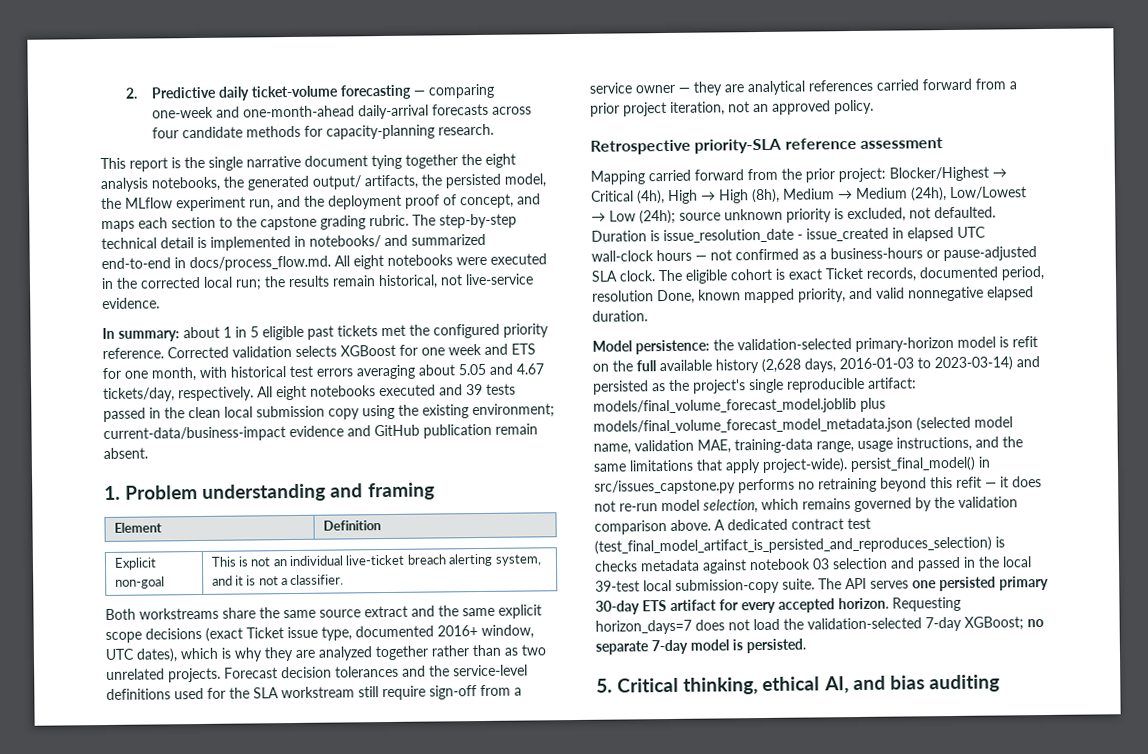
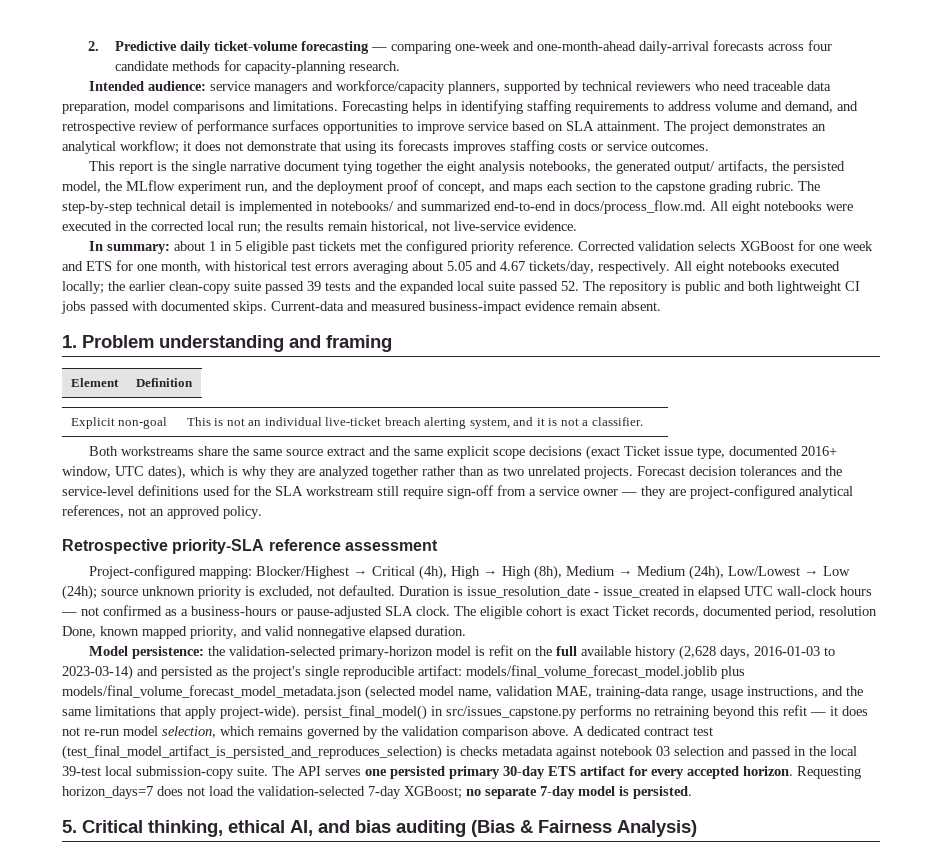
+ Intended audience: service managers and workforce/capacity planners, supported by technical reviewers who need traceable data preparation, model comparisons and limitations. Forecasting helps in identifying staffing requirements to address volume and demand, and retrospective review of performance surfaces opportunities to improve service based on SLA attainment. The project demonstrates an analytical workflow; it does not demonstrate that using its forecasts improves staffing costs or service outcomes.
- All eight notebooks executed and 39 tests passed in the clean local submission copy using the existing environment; current-data/business-impact evidence and GitHub publication remain absent.
+ All eight notebooks executed locally; the earlier clean-copy suite passed 39 tests and the expanded local suite passed 52. The repository is public and both lightweight CI jobs passed with documented skips. Current-data and measured business-impact evidence remain absent.
- Forecast decision tolerances and the service-level definitions used for the SLA workstream still require sign-off from a service owner — they are analytical references carried forward from a prior project iteration, not an approved policy.
+ Forecast decision tolerances and the service-level definitions used for the SLA workstream still require sign-off from a service owner — they are project-configured analytical references, not an approved policy.
- Mapping carried forward from the prior project: Blocker/Highest → Critical (4h), High → High (8h), Medium → Medium (24h), Low/Lowest → Low (24h); source unknown priority is excluded, not defaulted.
+ Project-configured mapping: Blocker/Highest → Critical (4h), High → High (8h), Medium → Medium (24h), Low/Lowest → Low (24h); source unknown priority is excluded, not defaulted.
- 5. Critical thinking, ethical AI, and bias auditing
+ 5. Critical thinking, ethical AI, and bias auditing (Bias & Fairness Analysis)

